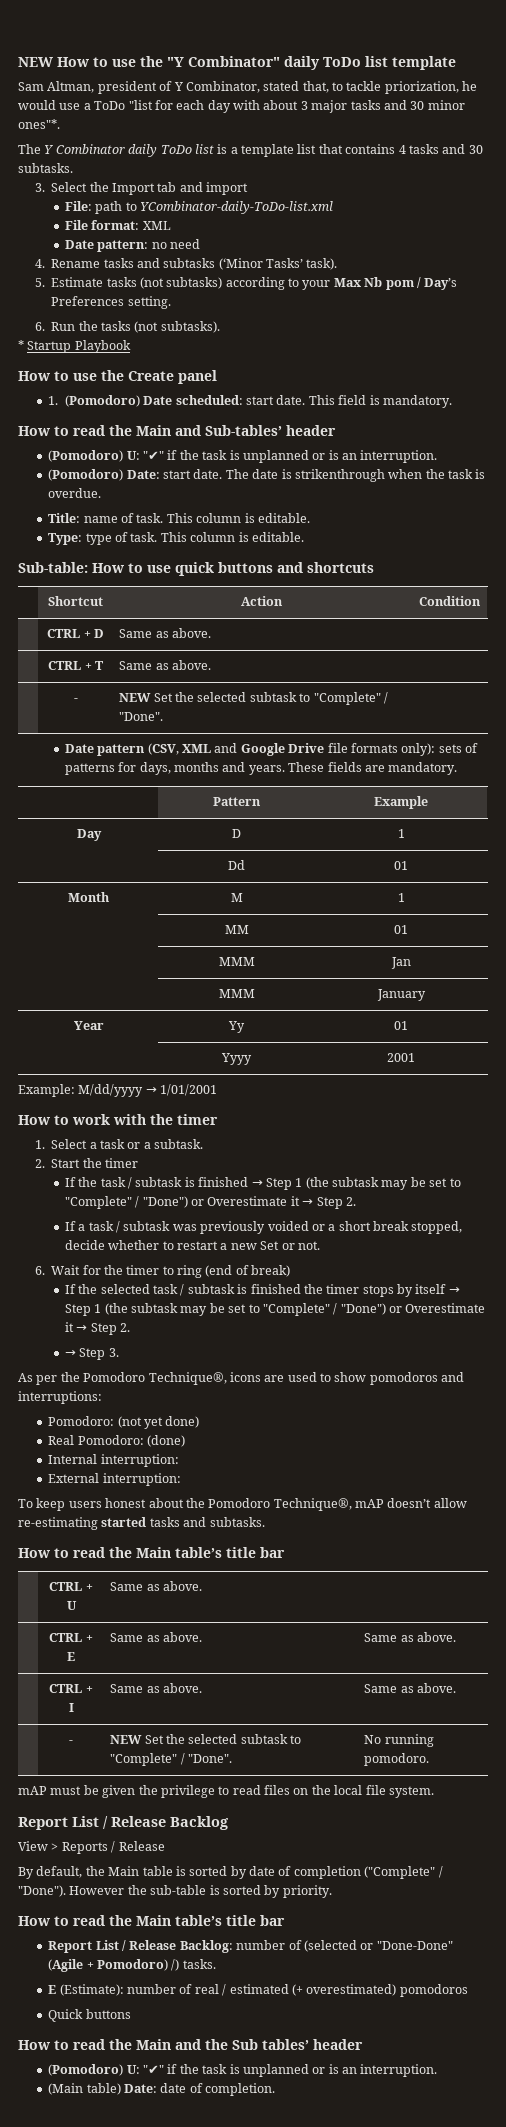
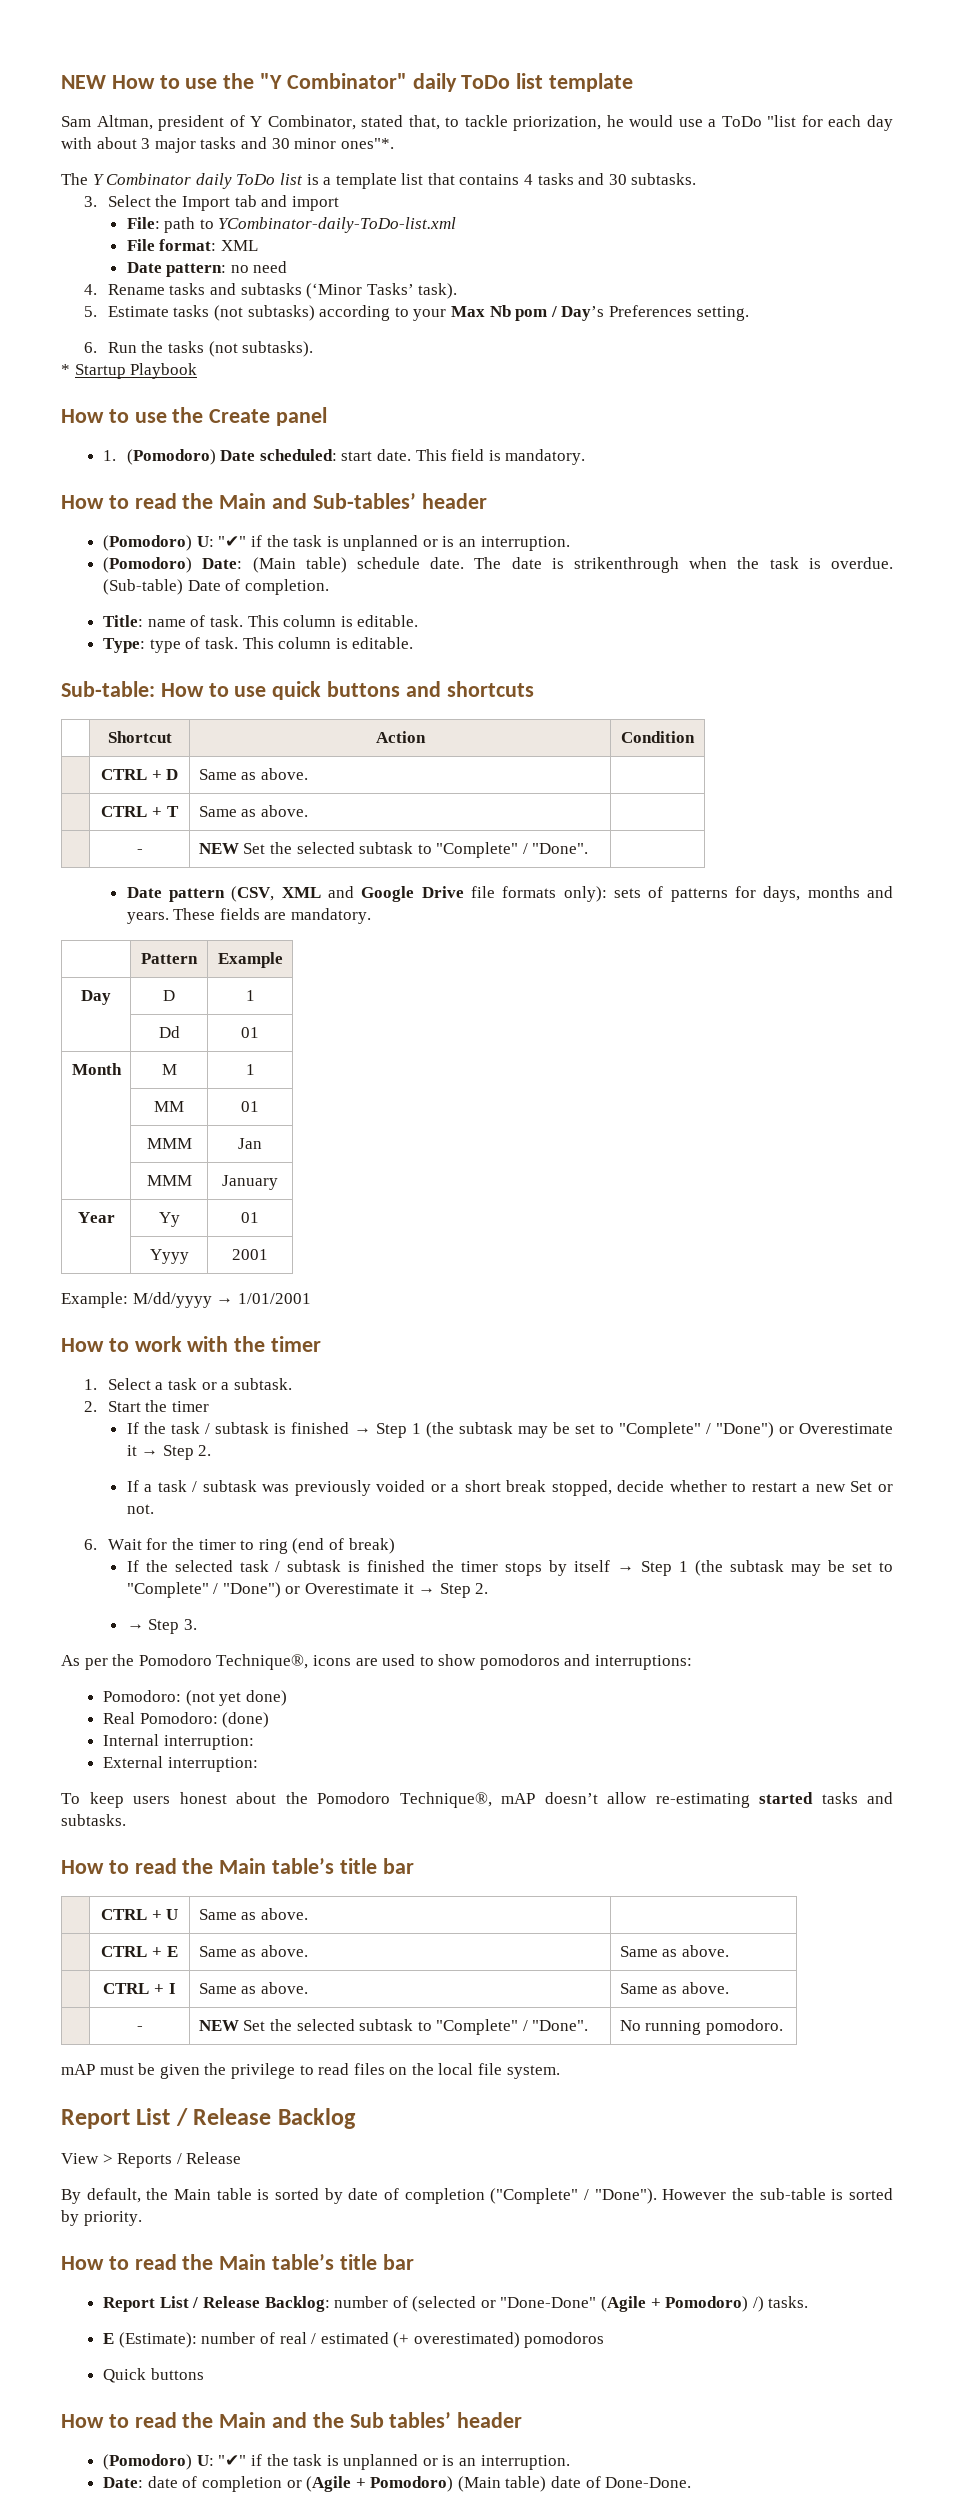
- (Pomodoro) Date: start date.
+ (Pomodoro) Date: (Main table) schedule date.
+ (Sub-table) Date of completion.
- (Main table) Date: date of completion.
+ Date: date of completion or (Agile + Pomodoro) (Main table) date of Done-Done.

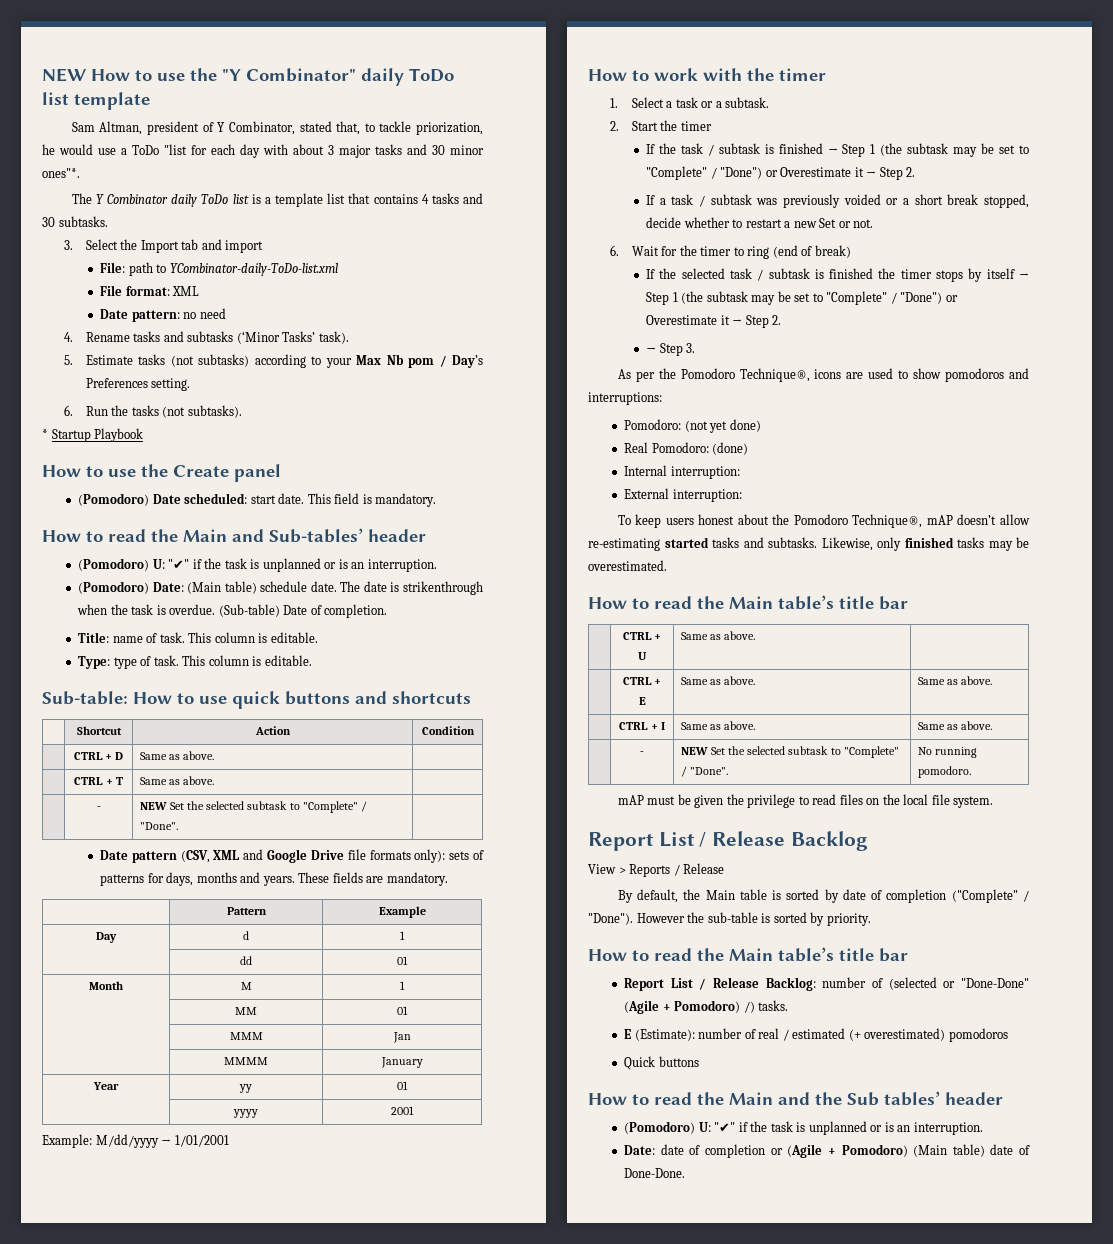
- 1. (Pomodoro) Date scheduled: start date.
+ (Pomodoro) Date scheduled: start date.
- Day | D | 1
- | Dd | 01
+ Day | d | 1
+ | dd | 01
- | MMM | January
+ | MMMM | January
- Year | Yy | 01
- | Yyyy | 2001
+ Year | yy | 01
+ | yyyy | 2001
+ Likewise, only finished tasks may be overestimated.

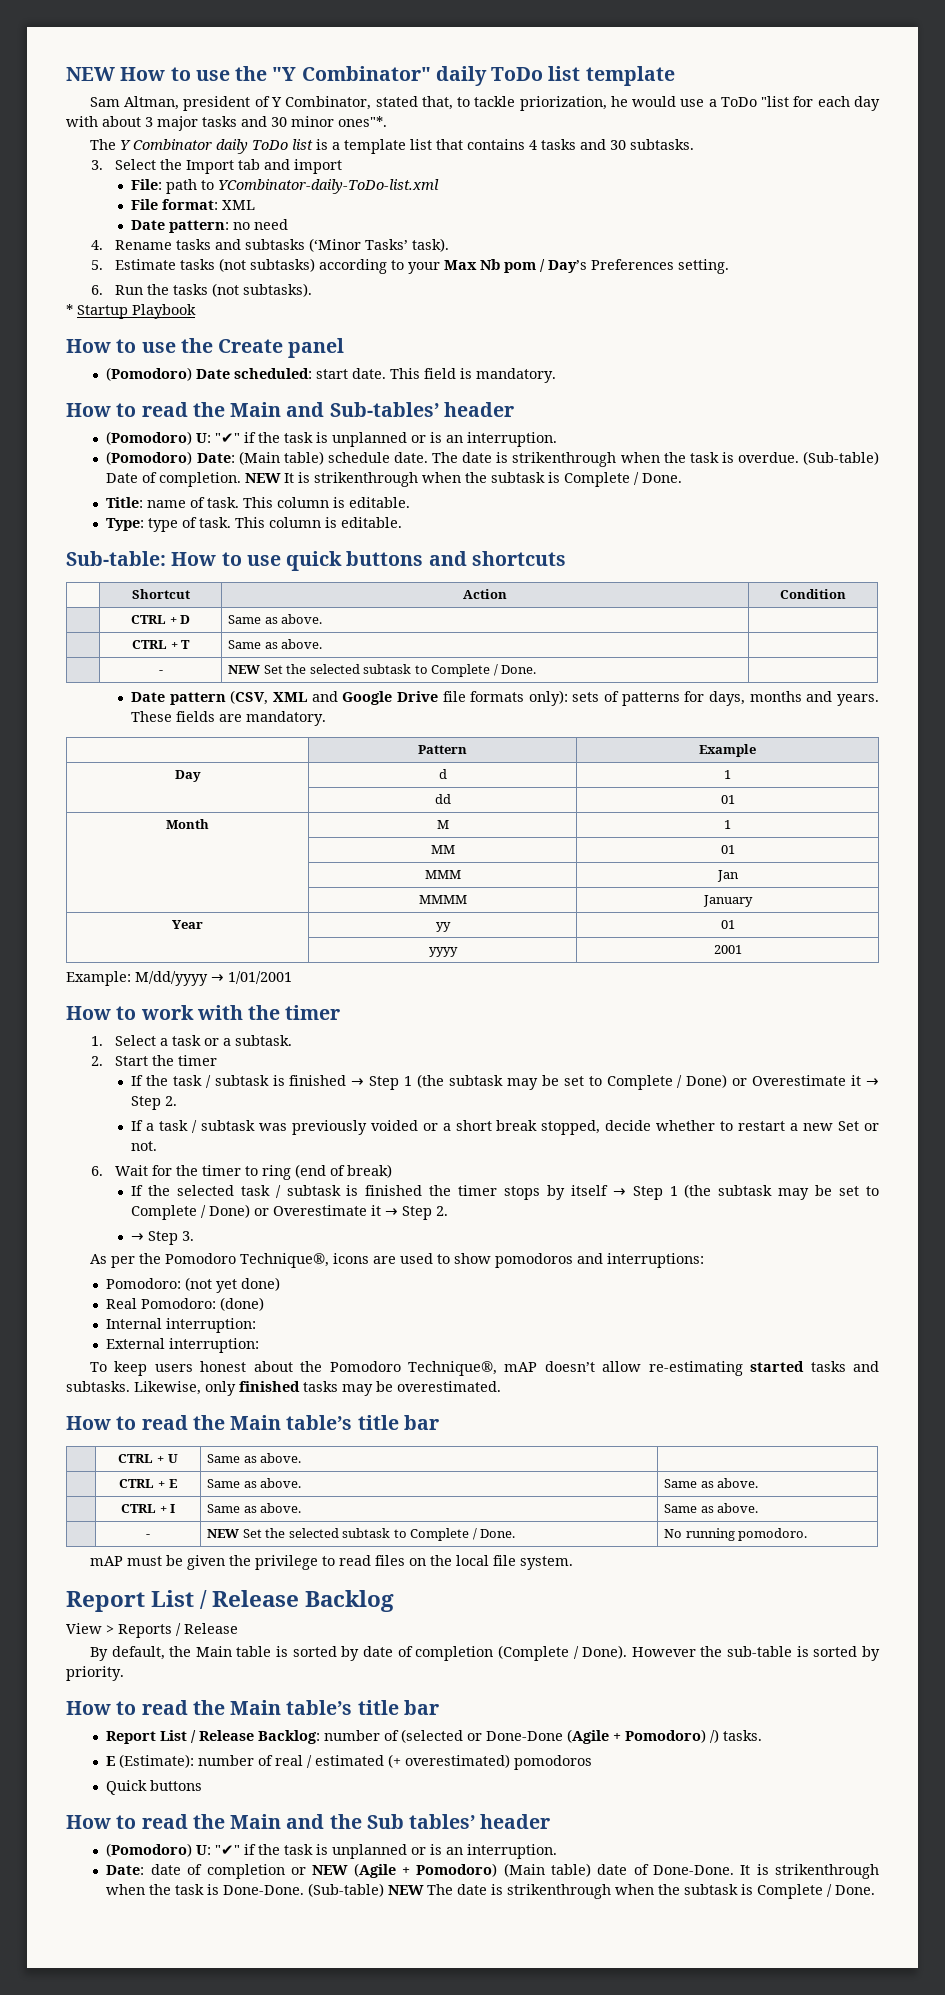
+ NEW It is strikenthrough when the subtask is Complete / Done.
  | CTRL + T | Same as above. |
- | - | NEW Set the selected subtask to "Complete" / "Done". |
+ | - | NEW Set the selected subtask to Complete / Done. |
- If the task / subtask is finished → Step 1 (the subtask may be set to "Complete" / "Done") or Overestimate it → Step 2.
+ If the task / subtask is finished → Step 1 (the subtask may be set to Complete / Done) or Overestimate it → Step 2.
- If the selected task / subtask is finished the timer stops by itself → Step 1 (the subtask may be set to "Complete" / "Done") or Overestimate it → Step 2.
+ If the selected task / subtask is finished the timer stops by itself → Step 1 (the subtask may be set to Complete / Done) or Overestimate it → Step 2.
- | - | NEW Set the selected subtask to "Complete" / "Done". | No running pomodoro.
+ | - | NEW Set the selected subtask to Complete / Done. | No running pomodoro.
- By default, the Main table is sorted by date of completion ("Complete" / "Done").
+ By default, the Main table is sorted by date of completion (Complete / Done).
- Report List / Release Backlog: number of (selected or "Done-Done" (Agile + Pomodoro) /) tasks.
+ Report List / Release Backlog: number of (selected or Done-Done (Agile + Pomodoro) /) tasks.
- Date: date of completion or (Agile + Pomodoro) (Main table) date of Done-Done.
+ Date: date of completion or NEW (Agile + Pomodoro) (Main table) date of Done-Done.
+ It is strikenthrough when the task is Done-Done. (Sub-table) NEW The date is strikenthrough when the subtask is Complete / Done.

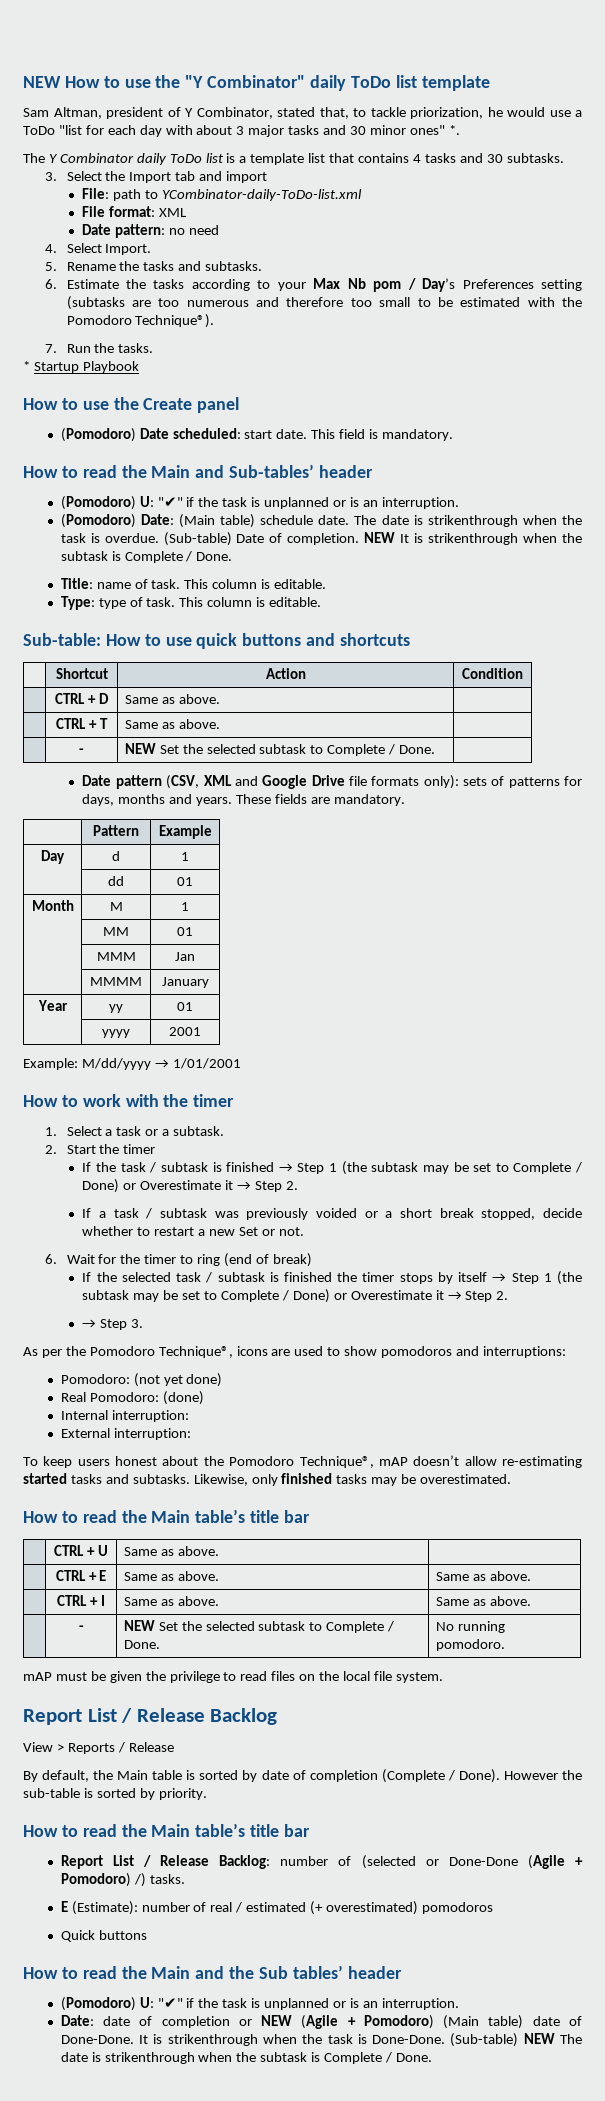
- Sam Altman, president of Y Combinator, stated that, to tackle priorization, he would use a ToDo "list for each day with about 3 major tasks and 30 minor ones"*.
+ Sam Altman, president of Y Combinator, stated that, to tackle priorization, he would use a ToDo "list for each day with about 3 major tasks and 30 minor ones" *.
- 4. Rename tasks and subtasks (‘Minor Tasks’ task).
- 5. Estimate tasks (not subtasks) according to your Max Nb pom / Day’s Preferences setting.
- 6. Run the tasks (not subtasks).
+ 4. Select Import.
+ 5. Rename the tasks and subtasks.
+ 6. Estimate the tasks according to your Max Nb pom / Day’s Preferences setting (subtasks are too numerous and therefore too small to be estimated with the Pomodoro Technique®).
+ 7. Run the tasks.

